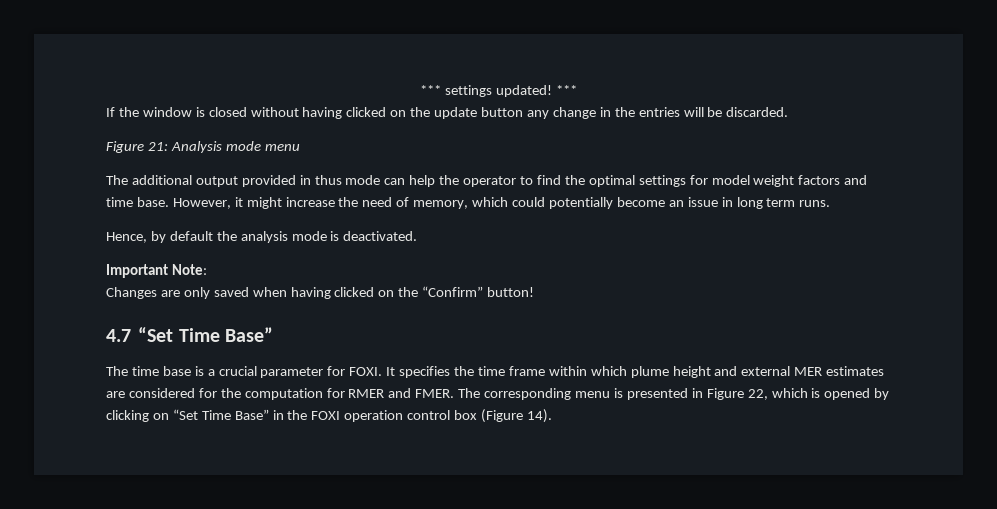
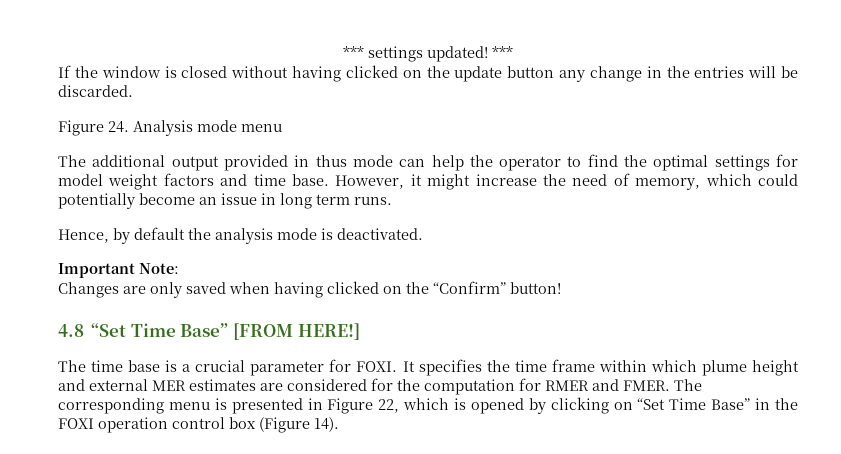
- Figure 21: Analysis mode menu
+ Figure 24. Analysis mode menu
- 4.7 “Set Time Base”
+ 4.8 “Set Time Base” [FROM HERE!]

